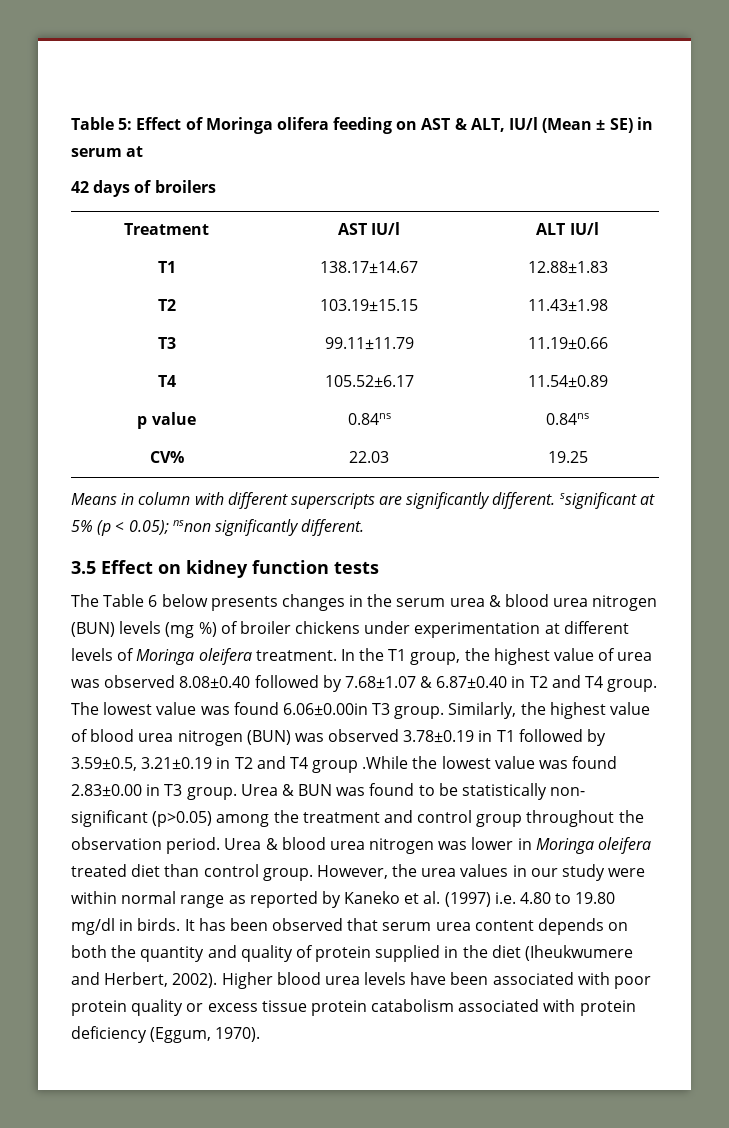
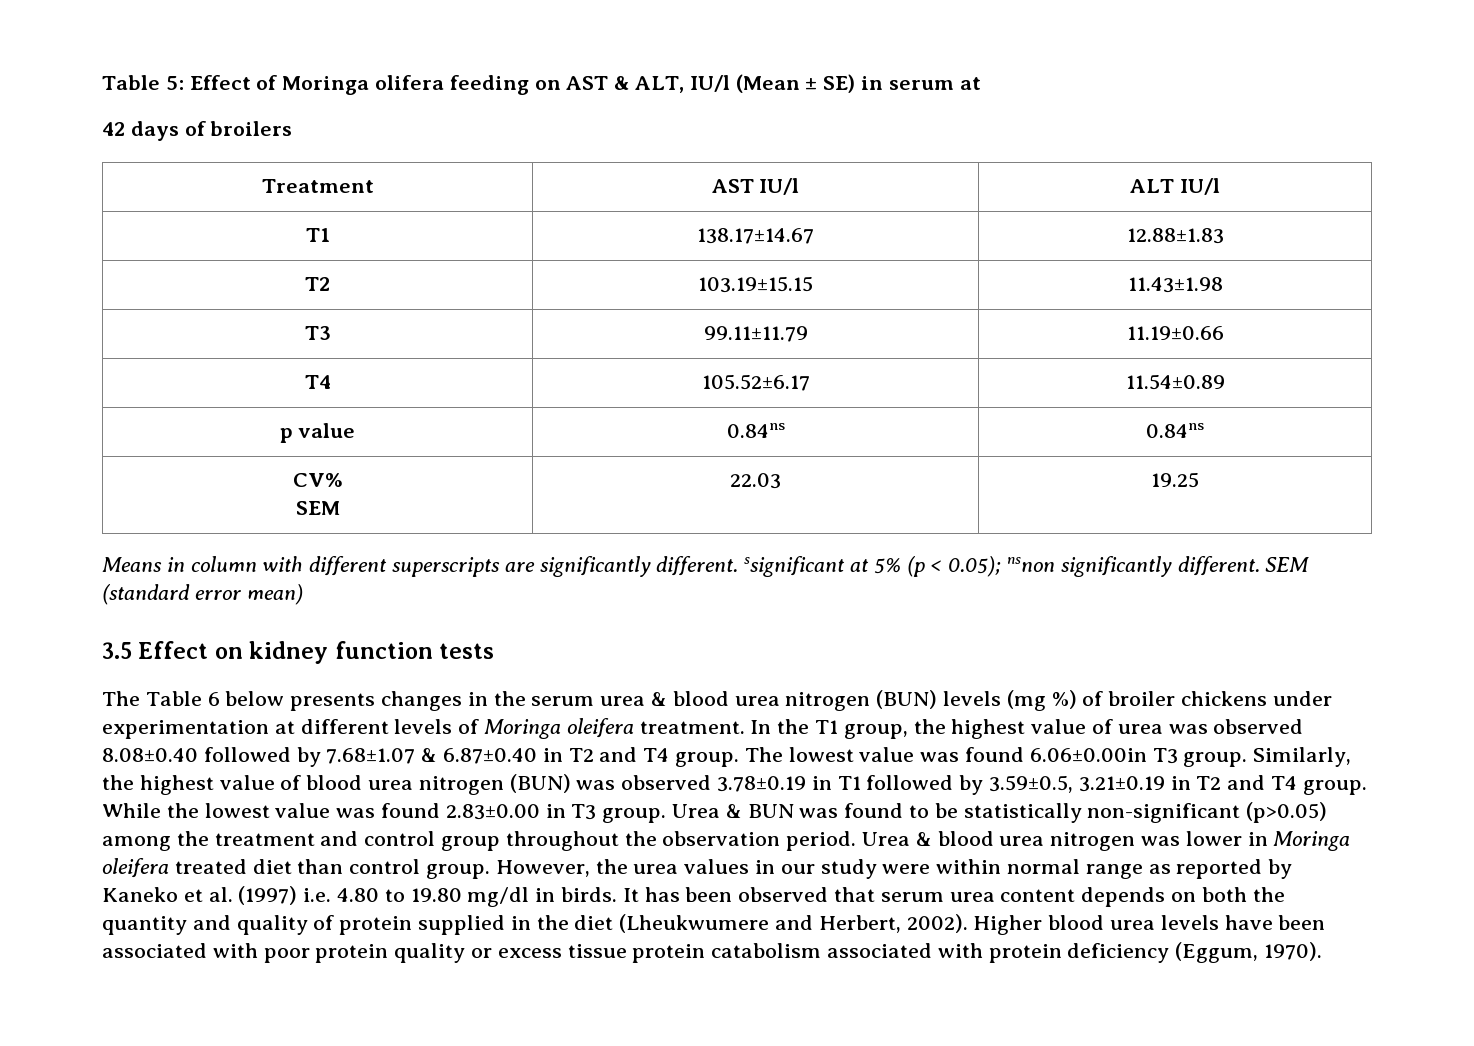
- CV% | 22.03 | 19.25
+ CV%
+ SEM | 22.03 | 19.25
+ SEM (standard error mean)
- Similarly, the highest value of blood urea nitrogen (BUN) was observed 3.78±0.19 in T1 followed by 3.59±0.5, 3.21±0.19 in T2 and T4 group .While the lowest value was found 2.83±0.00 in T3 group.
+ Similarly, the highest value of blood urea nitrogen (BUN) was observed 3.78±0.19 in T1 followed by 3.59±0.5, 3.21±0.19 in T2 and T4 group. While the lowest value was found 2.83±0.00 in T3 group.
- Urea & BUN was found to be statistically non- significant (p>0.05) among the treatment and control group throughout the observation period.
+ Urea & BUN was found to be statistically non-significant (p>0.05) among the treatment and control group throughout the observation period.
- It has been observed that serum urea content depends on both the quantity and quality of protein supplied in the diet (Iheukwumere and Herbert, 2002).
+ It has been observed that serum urea content depends on both the quantity and quality of protein supplied in the diet (Lheukwumere and Herbert, 2002).

